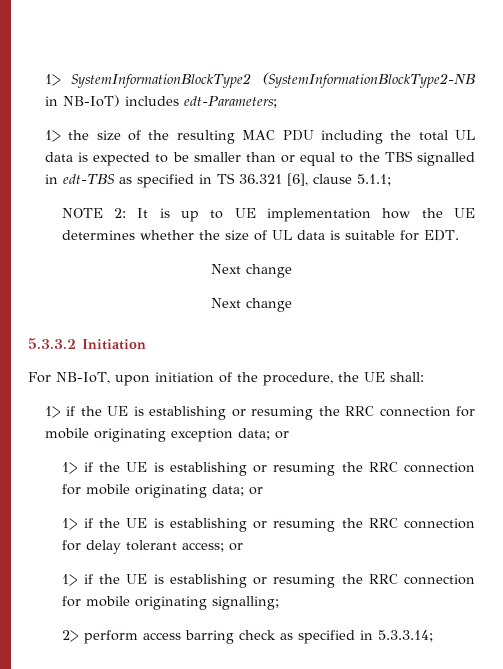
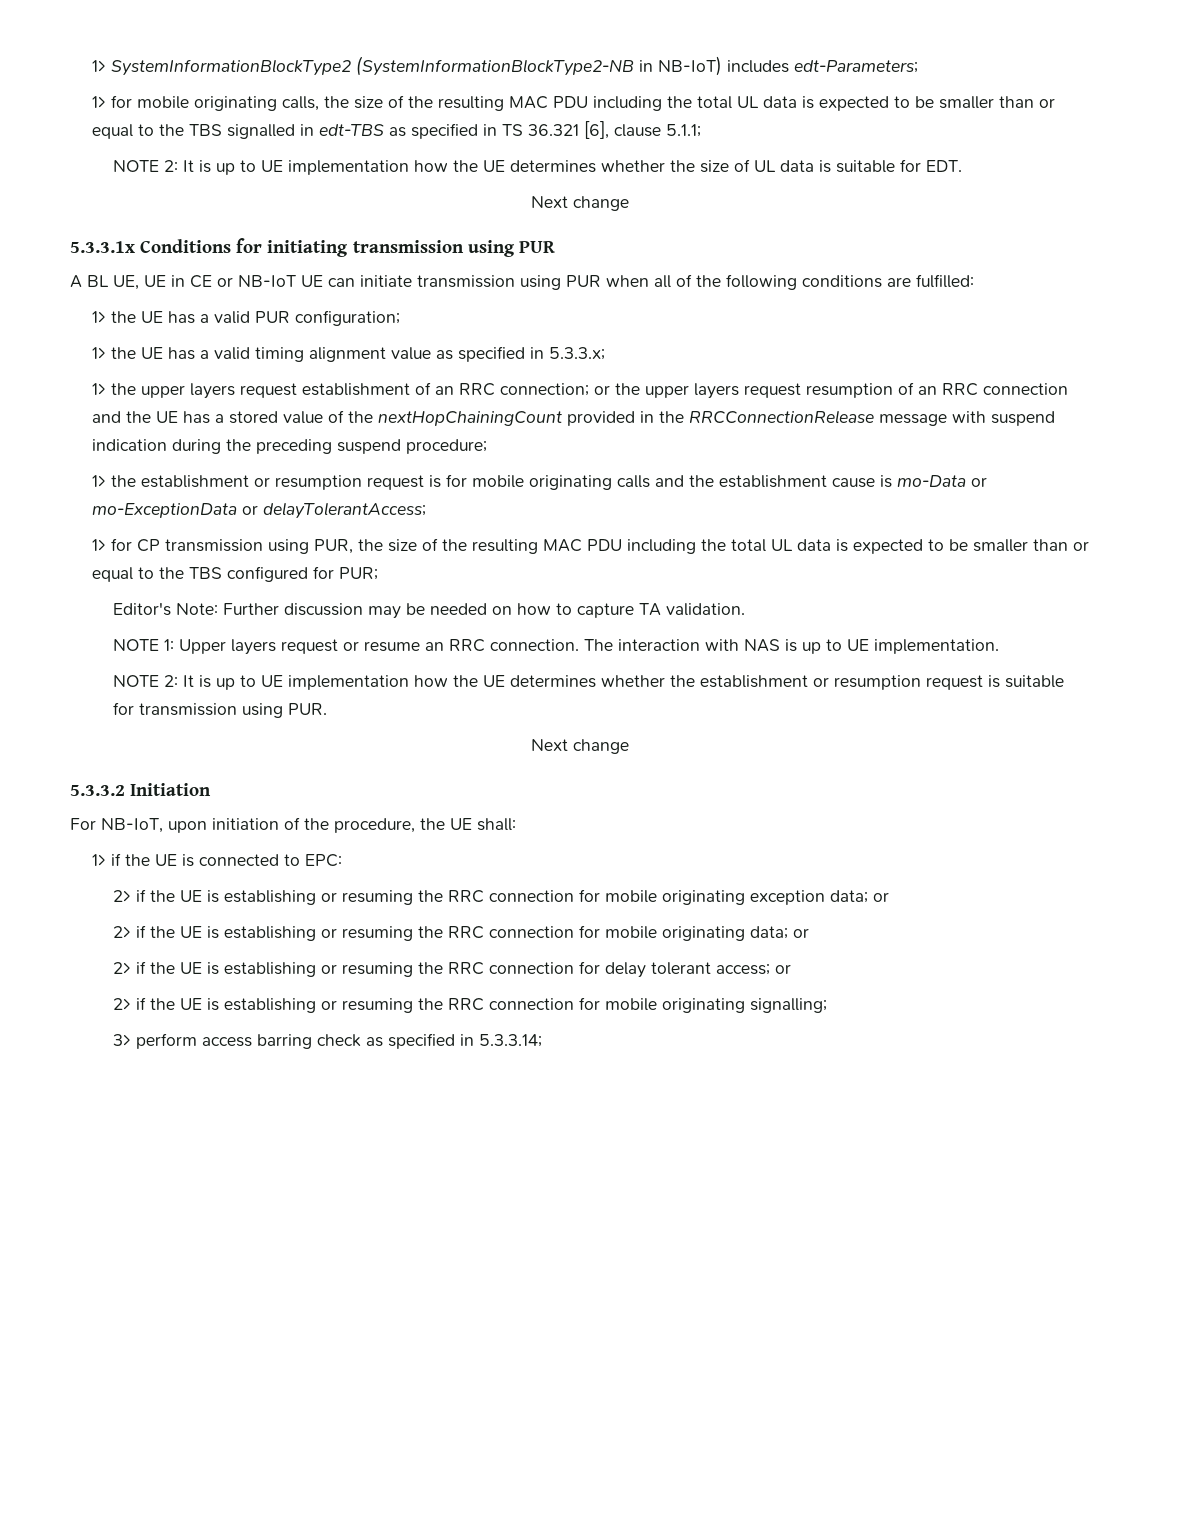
- 1> the size of the resulting MAC PDU including the total UL data is expected to be smaller than or equal to the TBS signalled in edt-TBS as specified in TS 36.321 [6], clause 5.1.1;
+ 1> for mobile originating calls, the size of the resulting MAC PDU including the total UL data is expected to be smaller than or equal to the TBS signalled in edt-TBS as specified in TS 36.321 [6], clause 5.1.1;
+ 5.3.3.1x Conditions for initiating transmission using PUR
+ A BL UE, UE in CE or NB-IoT UE can initiate transmission using PUR when all of the following conditions are fulfilled:
+ 1> the UE has a valid PUR configuration;
+ 1> the UE has a valid timing alignment value as specified in 5.3.3.x;
+ 1> the upper layers request establishment of an RRC connection; or the upper layers request resumption of an RRC connection and the UE has a stored value of the nextHopChainingCount provided in the RRCConnectionRelease message with suspend indication during the preceding suspend procedure;
+ 1> the establishment or resumption request is for mobile originating calls and the establishment cause is mo-Data or mo-ExceptionData or delayTolerantAccess;
+ 1> for CP transmission using PUR, the size of the resulting MAC PDU including the total UL data is expected to be smaller than or equal to the TBS configured for PUR;
+ Editor's Note: Further discussion may be needed on how to capture TA validation.
+ NOTE 1: Upper layers request or resume an RRC connection. The interaction with NAS is up to UE implementation.
+ NOTE 2: It is up to UE implementation how the UE determines whether the establishment or resumption request is suitable for transmission using PUR.
- 1> if the UE is establishing or resuming the RRC connection for mobile originating exception data; or
+ 1> if the UE is connected to EPC:
+ 2> if the UE is establishing or resuming the RRC connection for mobile originating exception data; or
- 1> if the UE is establishing or resuming the RRC connection for mobile originating data; or
+ 2> if the UE is establishing or resuming the RRC connection for mobile originating data; or
- 1> if the UE is establishing or resuming the RRC connection for delay tolerant access; or
+ 2> if the UE is establishing or resuming the RRC connection for delay tolerant access; or
- 1> if the UE is establishing or resuming the RRC connection for mobile originating signalling;
+ 2> if the UE is establishing or resuming the RRC connection for mobile originating signalling;
- 2> perform access barring check as specified in 5.3.3.14;
+ 3> perform access barring check as specified in 5.3.3.14;

